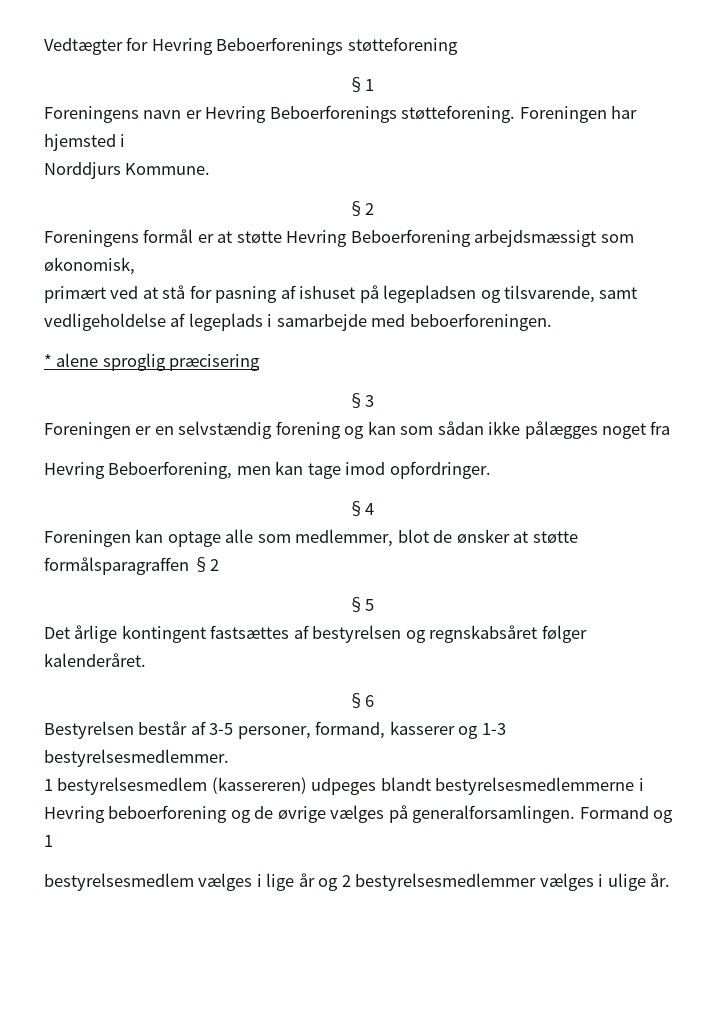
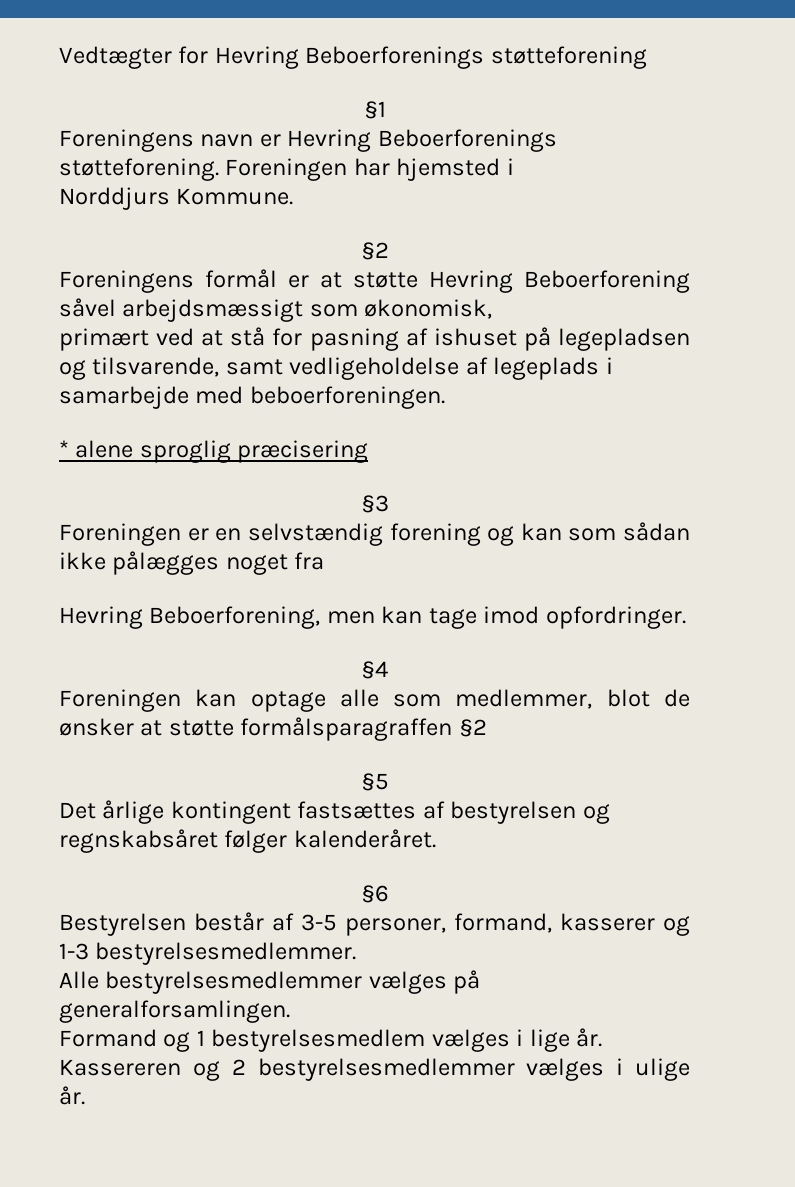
- Foreningens formål er at støtte Hevring Beboerforening arbejdsmæssigt som økonomisk,
+ Foreningens formål er at støtte Hevring Beboerforening såvel arbejdsmæssigt som økonomisk,
- 1 bestyrelsesmedlem (kassereren) udpeges blandt bestyrelsesmedlemmerne i Hevring beboerforening og de øvrige vælges på generalforsamlingen. Formand og 1
- bestyrelsesmedlem vælges i lige år og 2 bestyrelsesmedlemmer vælges i ulige år.
+ Alle bestyrelsesmedlemmer vælges på generalforsamlingen.
+ Formand og 1 bestyrelsesmedlem vælges i lige år. Kassereren og 2 bestyrelsesmedlemmer vælges i ulige år.

